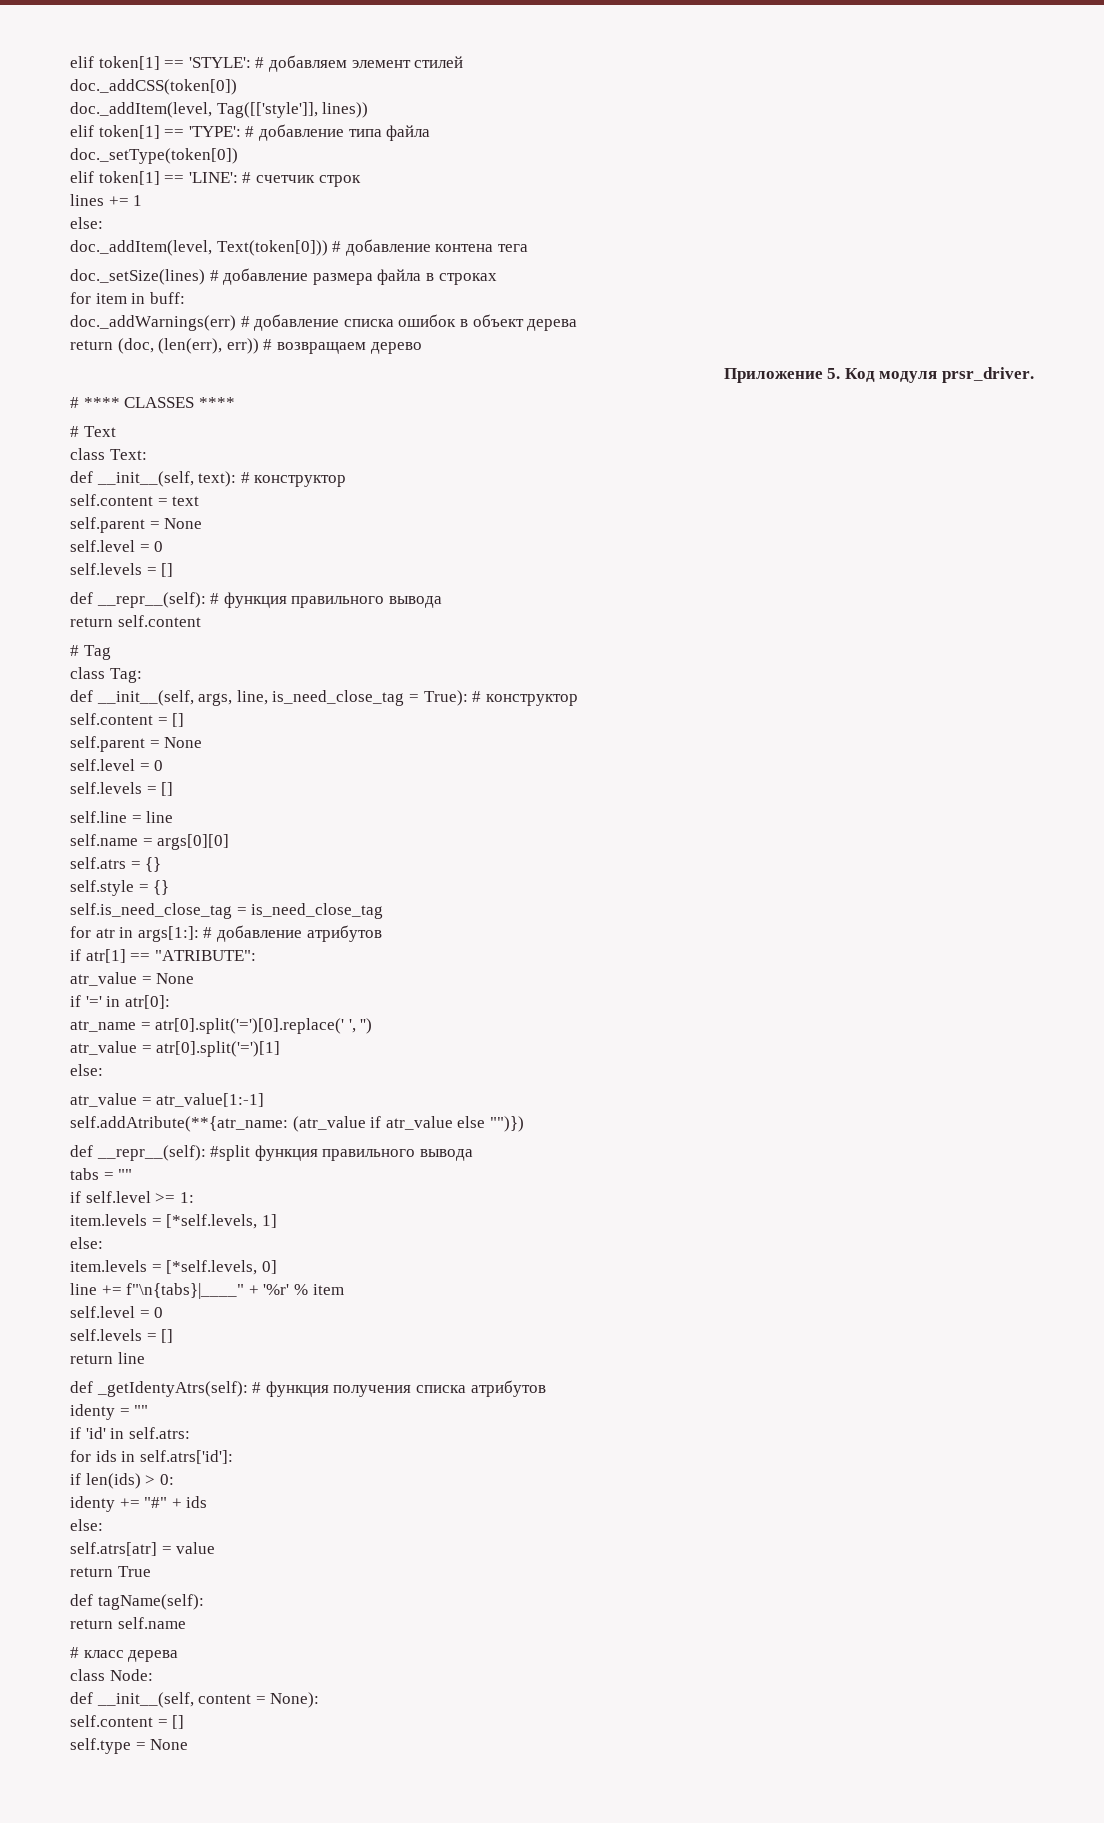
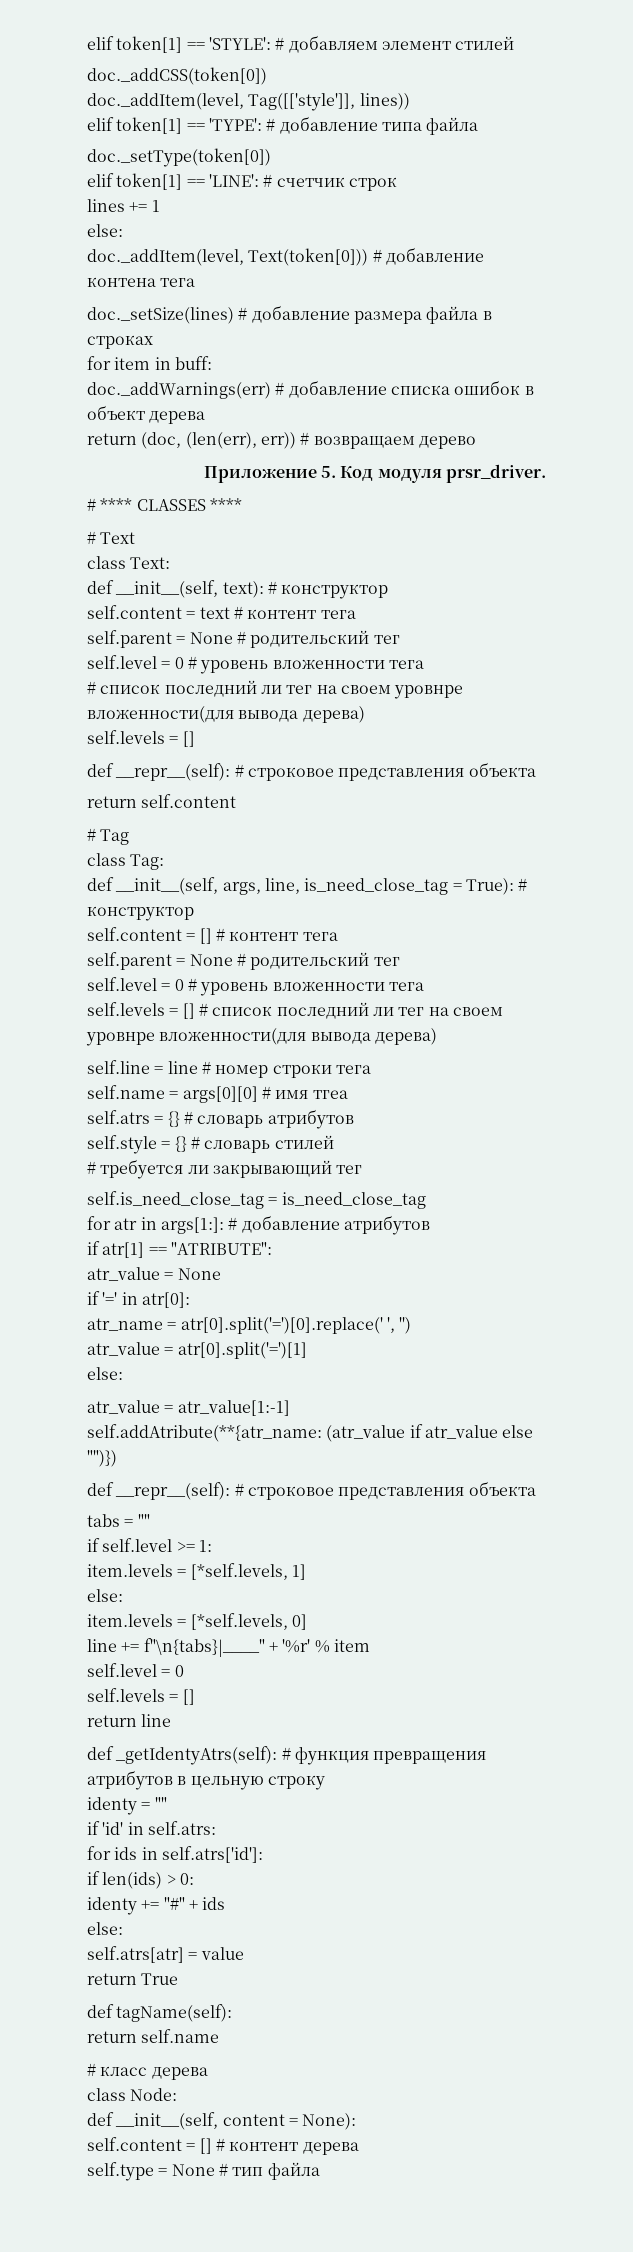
- self.content = text
- self.parent = None
- self.level = 0
+ self.content = text # контент тега
+ self.parent = None # родительский тег
+ self.level = 0 # уровень вложенности тега
+ # список последний ли тег на своем уровнре вложенности(для вывода дерева)
  self.levels = []
- def __repr__(self): # функция правильного вывода
+ def __repr__(self): # строковое представления объекта
  def __init__(self, args, line, is_need_close_tag = True): # конструктор
- self.content = []
- self.parent = None
- self.level = 0
- self.levels = []
+ self.content = [] # контент тега
+ self.parent = None # родительский тег
+ self.level = 0 # уровень вложенности тега
+ self.levels = [] # список последний ли тег на своем уровнре вложенности(для вывода дерева)
- self.line = line
+ self.line = line # номер строки тега
- self.name = args[0][0]
+ self.name = args[0][0] # имя тгеа
- self.atrs = {}
+ self.atrs = {} # словарь атрибутов
- self.style = {}
+ self.style = {} # словарь стилей
+ # требуется ли закрывающий тег
  self.addAtribute(**{atr_name: (atr_value if atr_value else "")})
- def __repr__(self): #split функция правильного вывода
+ def __repr__(self): # строковое представления объекта
- def _getIdentyAtrs(self): # функция получения списка атрибутов
+ def _getIdentyAtrs(self): # функция превращения атрибутов в цельную строку
  def __init__(self, content = None):
- self.content = []
+ self.content = [] # контент дерева
- self.type = None
+ self.type = None # тип файла

